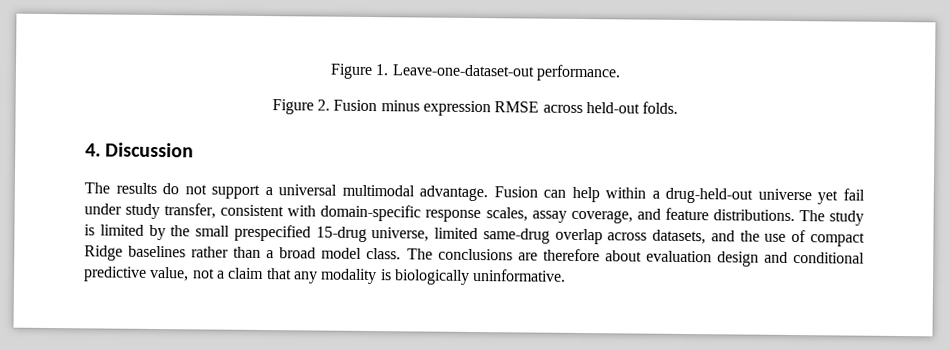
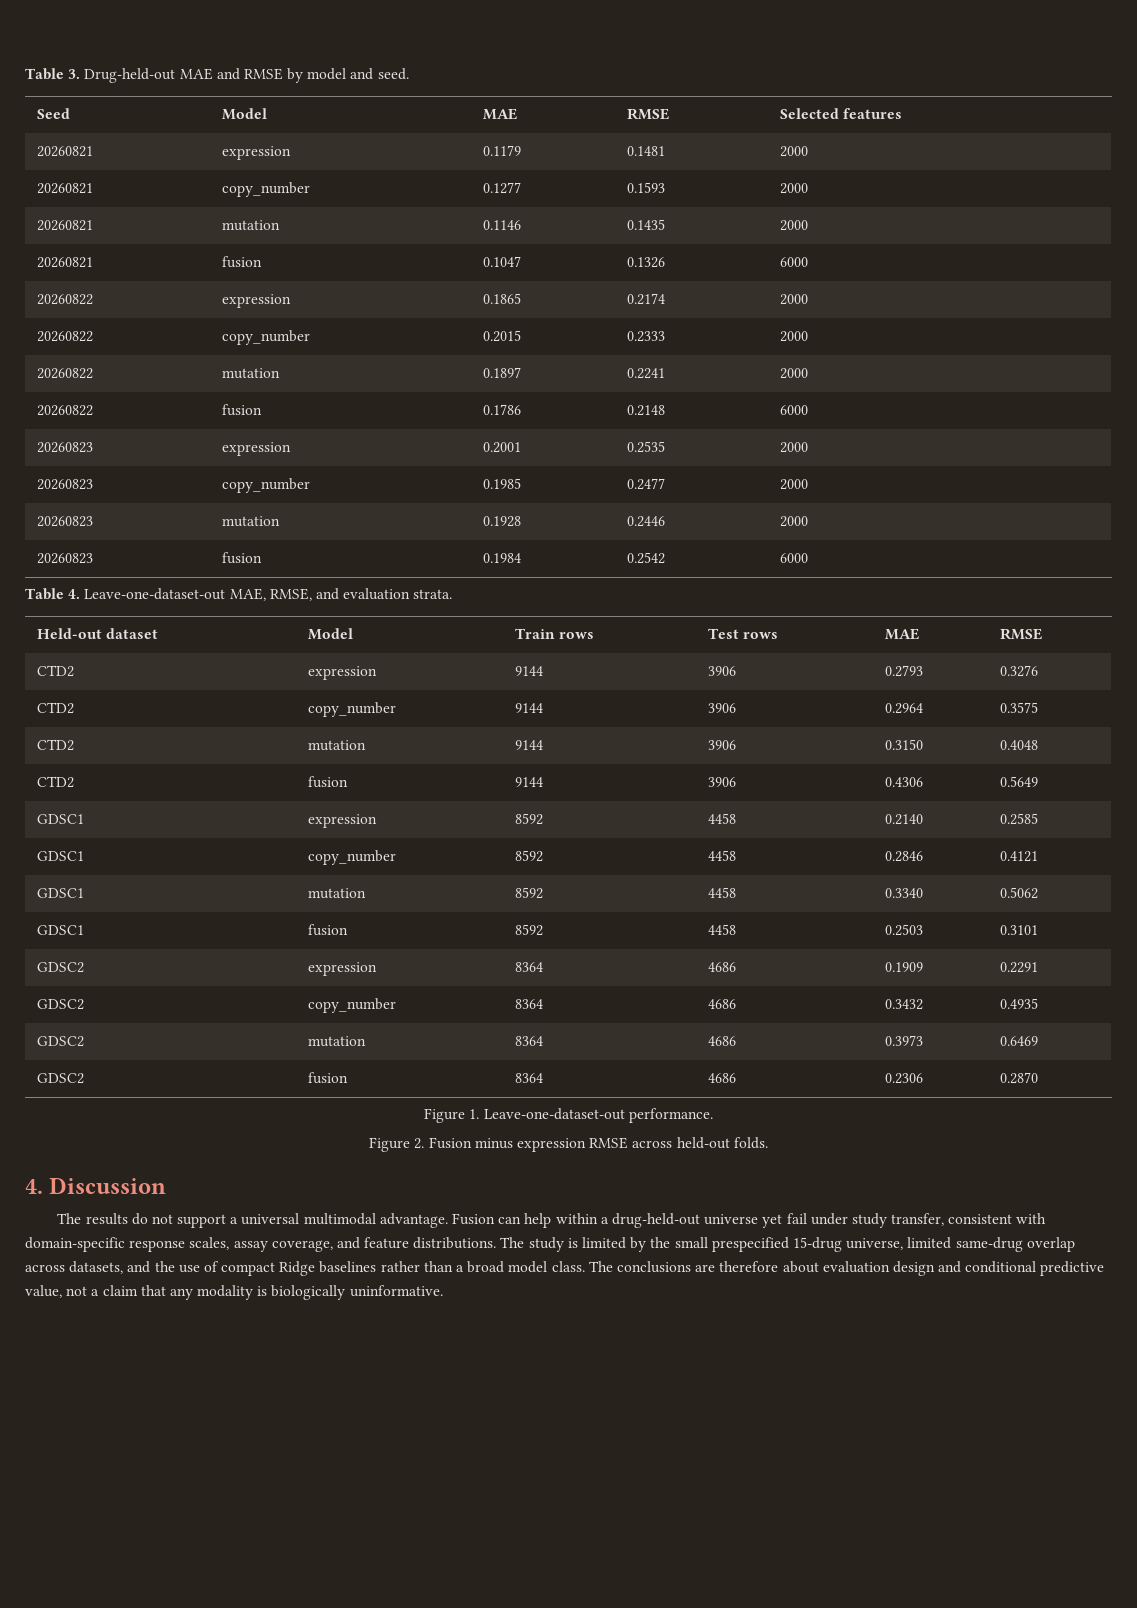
+ Table 3. Drug-held-out MAE and RMSE by model and seed.
+ Seed | Model | MAE | RMSE | Selected features
+ 20260821 | expression | 0.1179 | 0.1481 | 2000
+ 20260821 | copy_number | 0.1277 | 0.1593 | 2000
+ 20260821 | mutation | 0.1146 | 0.1435 | 2000
+ 20260821 | fusion | 0.1047 | 0.1326 | 6000
+ 20260822 | expression | 0.1865 | 0.2174 | 2000
+ 20260822 | copy_number | 0.2015 | 0.2333 | 2000
+ 20260822 | mutation | 0.1897 | 0.2241 | 2000
+ 20260822 | fusion | 0.1786 | 0.2148 | 6000
+ 20260823 | expression | 0.2001 | 0.2535 | 2000
+ 20260823 | copy_number | 0.1985 | 0.2477 | 2000
+ 20260823 | mutation | 0.1928 | 0.2446 | 2000
+ 20260823 | fusion | 0.1984 | 0.2542 | 6000
+ Table 4. Leave-one-dataset-out MAE, RMSE, and evaluation strata.
+ Held-out dataset | Model | Train rows | Test rows | MAE | RMSE
+ CTD2 | expression | 9144 | 3906 | 0.2793 | 0.3276
+ CTD2 | copy_number | 9144 | 3906 | 0.2964 | 0.3575
+ CTD2 | mutation | 9144 | 3906 | 0.3150 | 0.4048
+ CTD2 | fusion | 9144 | 3906 | 0.4306 | 0.5649
+ GDSC1 | expression | 8592 | 4458 | 0.2140 | 0.2585
+ GDSC1 | copy_number | 8592 | 4458 | 0.2846 | 0.4121
+ GDSC1 | mutation | 8592 | 4458 | 0.3340 | 0.5062
+ GDSC1 | fusion | 8592 | 4458 | 0.2503 | 0.3101
+ GDSC2 | expression | 8364 | 4686 | 0.1909 | 0.2291
+ GDSC2 | copy_number | 8364 | 4686 | 0.3432 | 0.4935
+ GDSC2 | mutation | 8364 | 4686 | 0.3973 | 0.6469
+ GDSC2 | fusion | 8364 | 4686 | 0.2306 | 0.2870

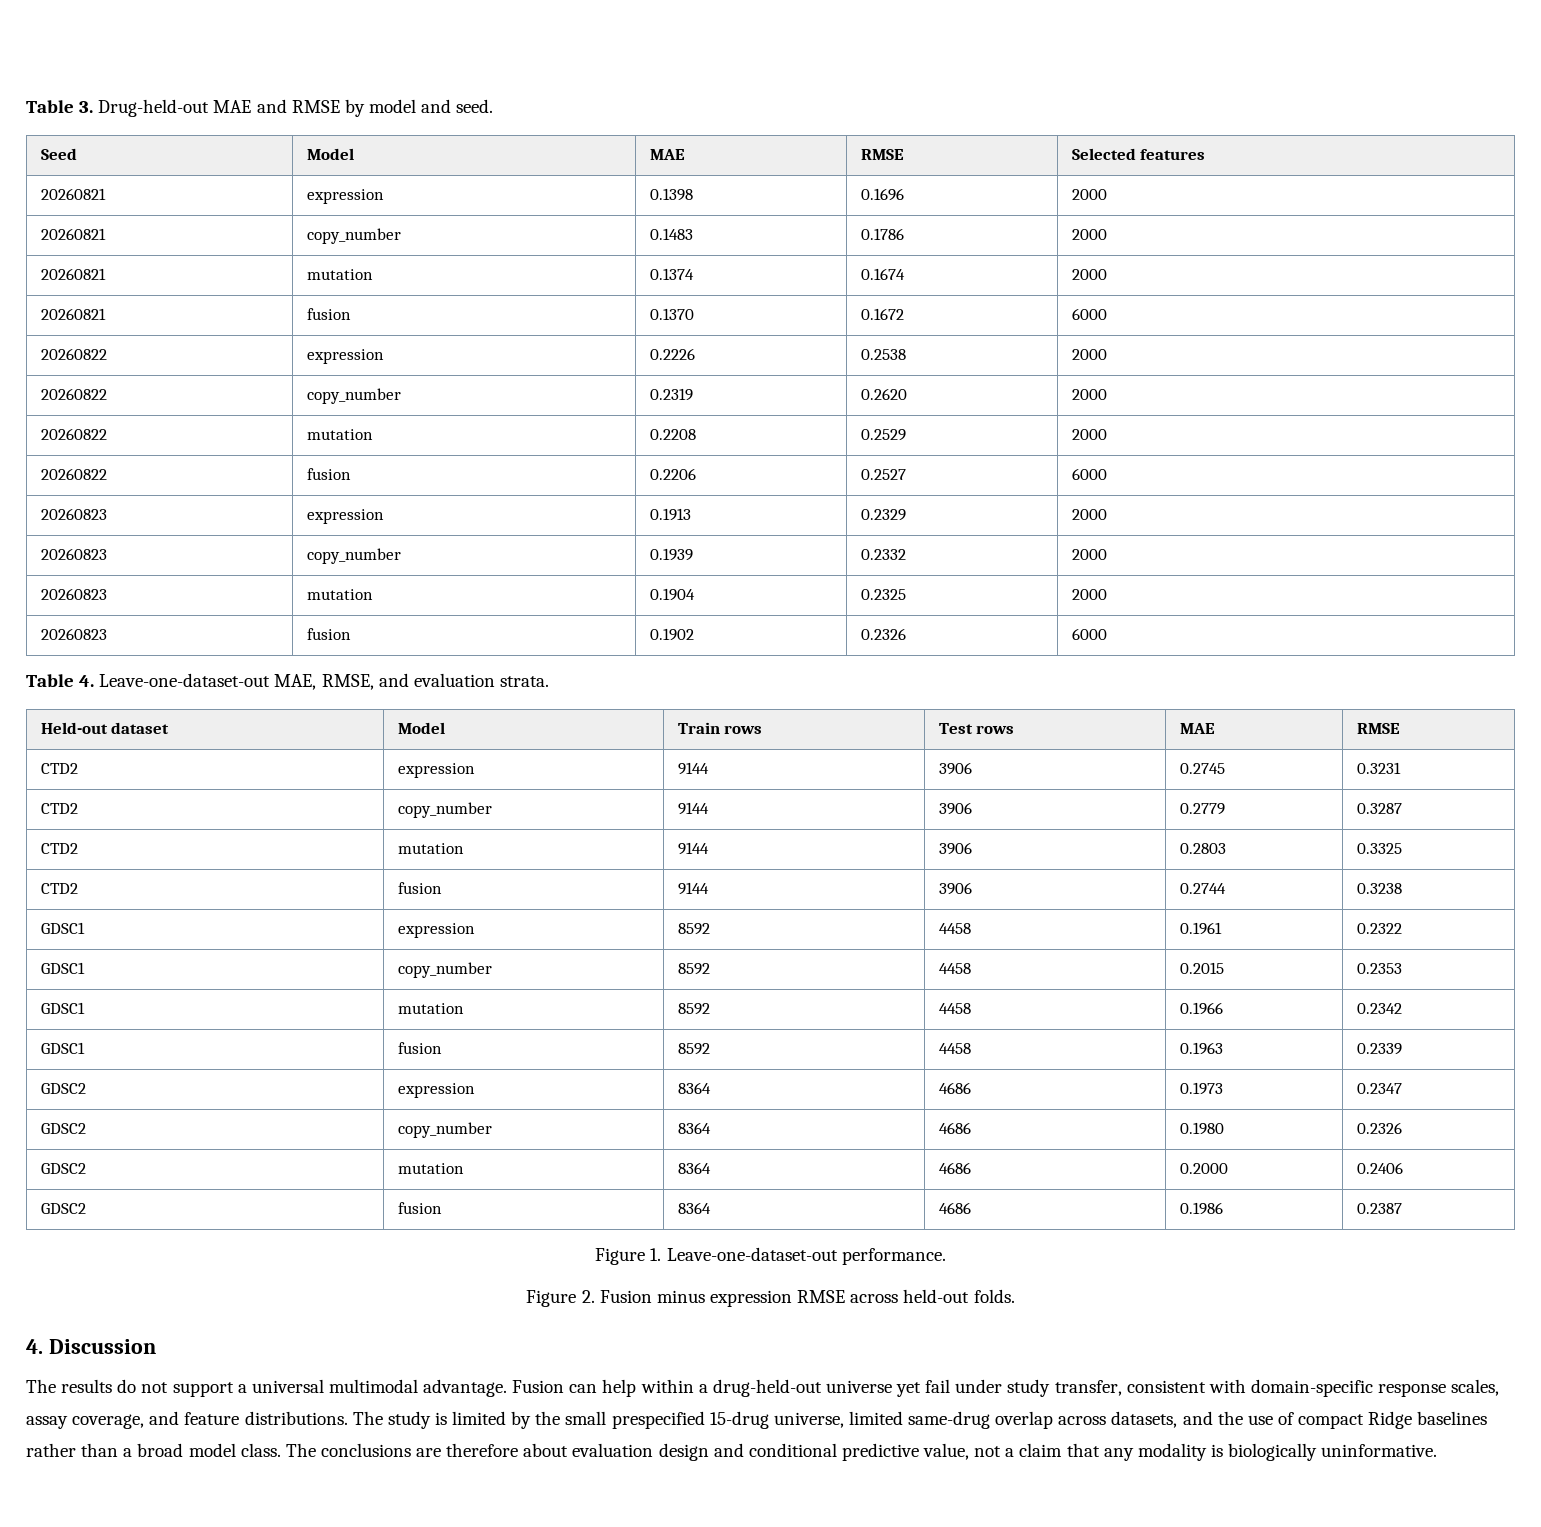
- 20260821 | expression | 0.1179 | 0.1481 | 2000
+ 20260821 | expression | 0.1398 | 0.1696 | 2000
- 20260821 | copy_number | 0.1277 | 0.1593 | 2000
+ 20260821 | copy_number | 0.1483 | 0.1786 | 2000
- 20260821 | mutation | 0.1146 | 0.1435 | 2000
+ 20260821 | mutation | 0.1374 | 0.1674 | 2000
- 20260821 | fusion | 0.1047 | 0.1326 | 6000
+ 20260821 | fusion | 0.1370 | 0.1672 | 6000
- 20260822 | expression | 0.1865 | 0.2174 | 2000
+ 20260822 | expression | 0.2226 | 0.2538 | 2000
- 20260822 | copy_number | 0.2015 | 0.2333 | 2000
+ 20260822 | copy_number | 0.2319 | 0.2620 | 2000
- 20260822 | mutation | 0.1897 | 0.2241 | 2000
+ 20260822 | mutation | 0.2208 | 0.2529 | 2000
- 20260822 | fusion | 0.1786 | 0.2148 | 6000
+ 20260822 | fusion | 0.2206 | 0.2527 | 6000
- 20260823 | expression | 0.2001 | 0.2535 | 2000
+ 20260823 | expression | 0.1913 | 0.2329 | 2000
- 20260823 | copy_number | 0.1985 | 0.2477 | 2000
+ 20260823 | copy_number | 0.1939 | 0.2332 | 2000
- 20260823 | mutation | 0.1928 | 0.2446 | 2000
+ 20260823 | mutation | 0.1904 | 0.2325 | 2000
- 20260823 | fusion | 0.1984 | 0.2542 | 6000
+ 20260823 | fusion | 0.1902 | 0.2326 | 6000
- CTD2 | expression | 9144 | 3906 | 0.2793 | 0.3276
+ CTD2 | expression | 9144 | 3906 | 0.2745 | 0.3231
- CTD2 | copy_number | 9144 | 3906 | 0.2964 | 0.3575
+ CTD2 | copy_number | 9144 | 3906 | 0.2779 | 0.3287
- CTD2 | mutation | 9144 | 3906 | 0.3150 | 0.4048
+ CTD2 | mutation | 9144 | 3906 | 0.2803 | 0.3325
- CTD2 | fusion | 9144 | 3906 | 0.4306 | 0.5649
+ CTD2 | fusion | 9144 | 3906 | 0.2744 | 0.3238
- GDSC1 | expression | 8592 | 4458 | 0.2140 | 0.2585
+ GDSC1 | expression | 8592 | 4458 | 0.1961 | 0.2322
- GDSC1 | copy_number | 8592 | 4458 | 0.2846 | 0.4121
+ GDSC1 | copy_number | 8592 | 4458 | 0.2015 | 0.2353
- GDSC1 | mutation | 8592 | 4458 | 0.3340 | 0.5062
+ GDSC1 | mutation | 8592 | 4458 | 0.1966 | 0.2342
- GDSC1 | fusion | 8592 | 4458 | 0.2503 | 0.3101
+ GDSC1 | fusion | 8592 | 4458 | 0.1963 | 0.2339
- GDSC2 | expression | 8364 | 4686 | 0.1909 | 0.2291
+ GDSC2 | expression | 8364 | 4686 | 0.1973 | 0.2347
- GDSC2 | copy_number | 8364 | 4686 | 0.3432 | 0.4935
+ GDSC2 | copy_number | 8364 | 4686 | 0.1980 | 0.2326
- GDSC2 | mutation | 8364 | 4686 | 0.3973 | 0.6469
+ GDSC2 | mutation | 8364 | 4686 | 0.2000 | 0.2406
- GDSC2 | fusion | 8364 | 4686 | 0.2306 | 0.2870
+ GDSC2 | fusion | 8364 | 4686 | 0.1986 | 0.2387

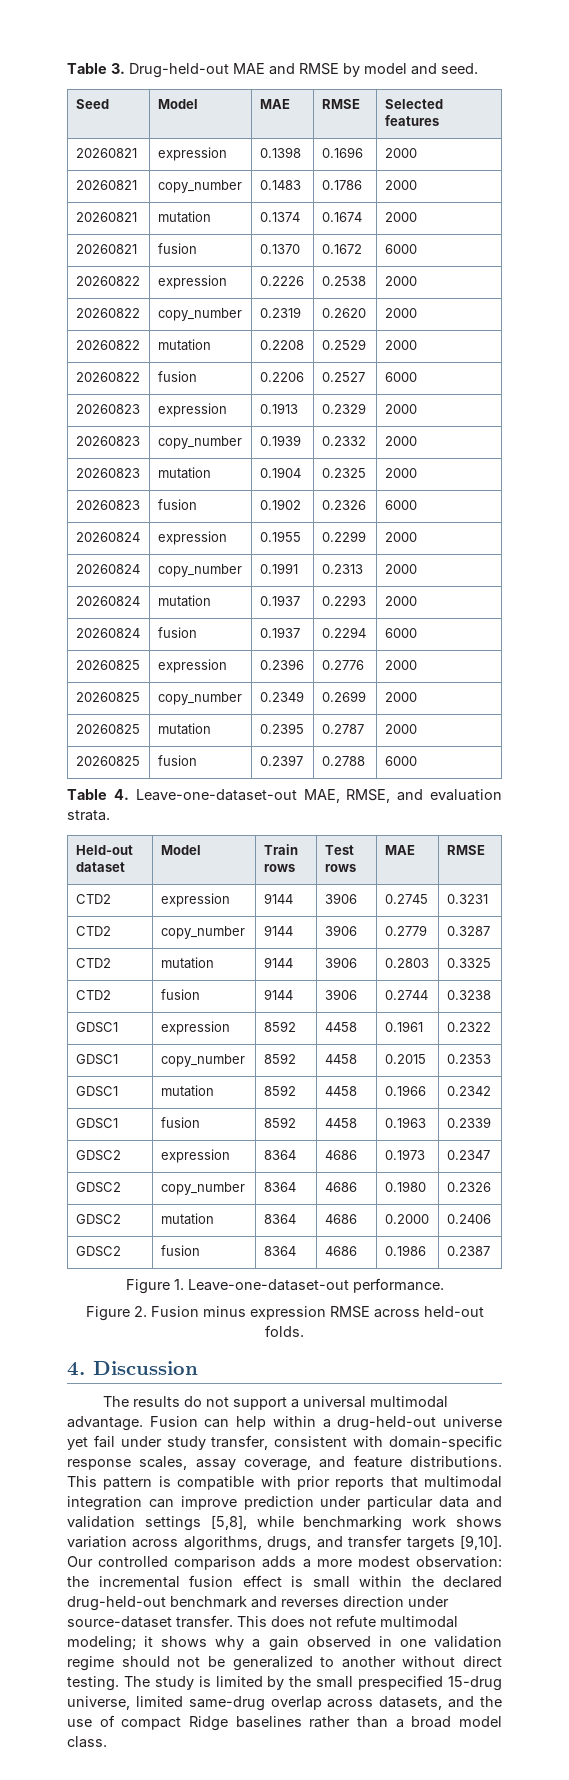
+ 20260824 | expression | 0.1955 | 0.2299 | 2000
+ 20260824 | copy_number | 0.1991 | 0.2313 | 2000
+ 20260824 | mutation | 0.1937 | 0.2293 | 2000
+ 20260824 | fusion | 0.1937 | 0.2294 | 6000
+ 20260825 | expression | 0.2396 | 0.2776 | 2000
+ 20260825 | copy_number | 0.2349 | 0.2699 | 2000
+ 20260825 | mutation | 0.2395 | 0.2787 | 2000
+ 20260825 | fusion | 0.2397 | 0.2788 | 6000
+ This pattern is compatible with prior reports that multimodal integration can improve prediction under particular data and validation settings [5,8], while benchmarking work shows variation across algorithms, drugs, and transfer targets [9,10]. Our controlled comparison adds a more modest observation: the incremental fusion effect is small within the declared drug-held-out benchmark and reverses direction under source-dataset transfer. This does not refute multimodal modeling; it shows why a gain observed in one validation regime should not be generalized to another without direct testing.
- The conclusions are therefore about evaluation design and conditional predictive value, not a claim that any modality is biologically uninformative.

